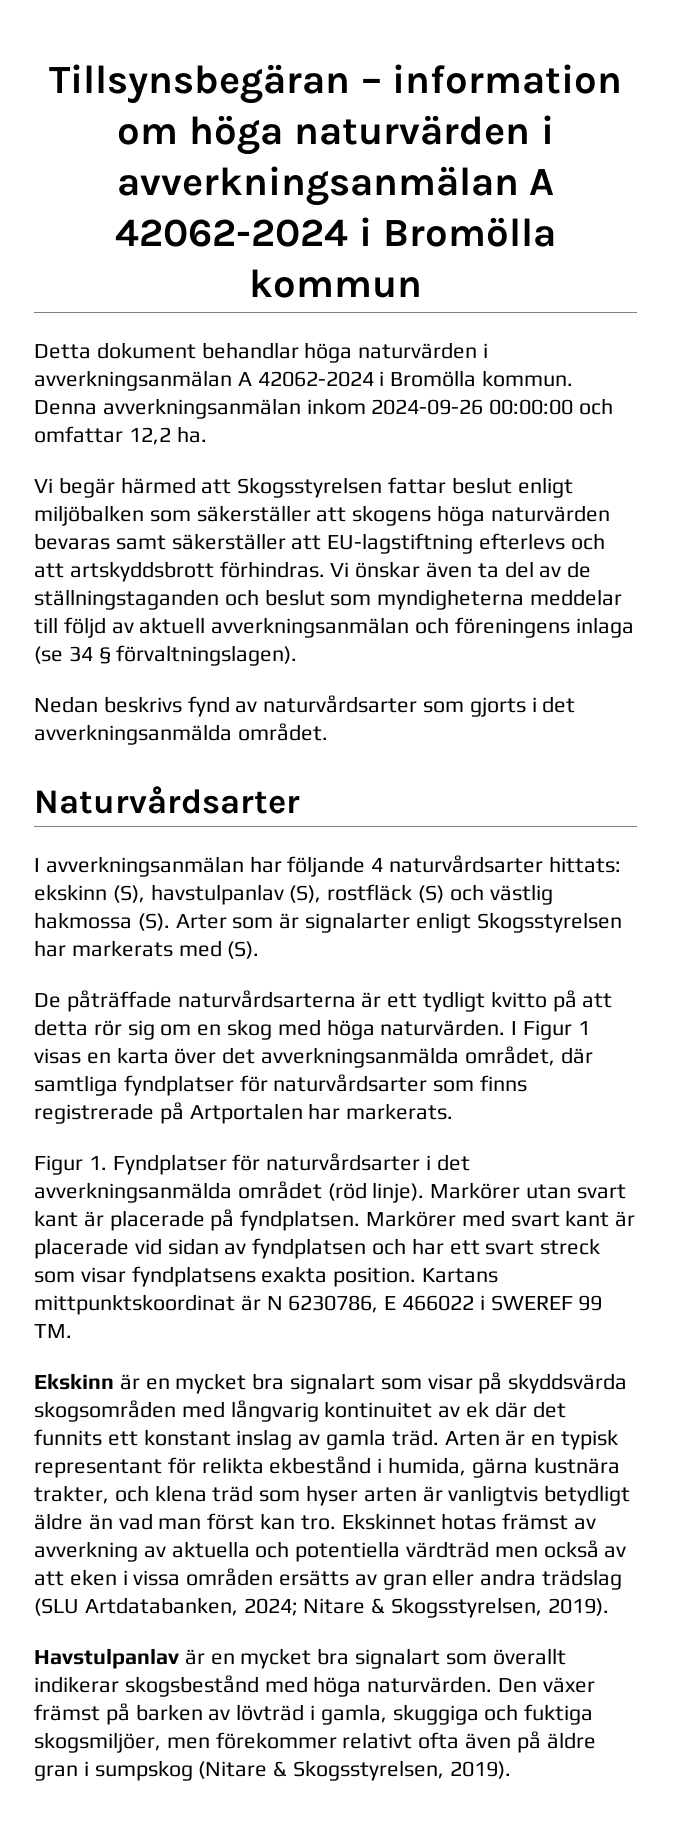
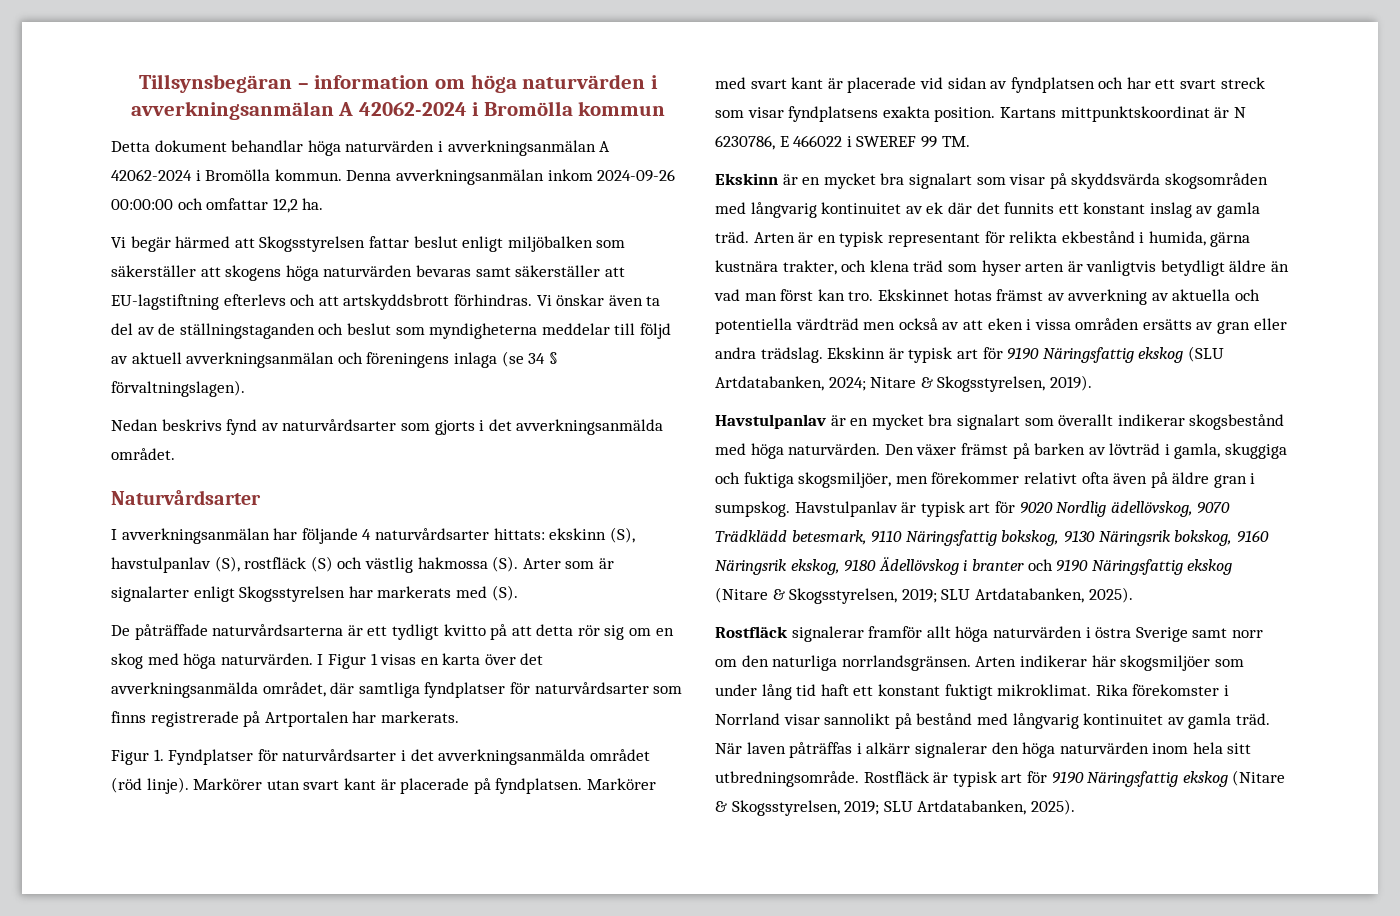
- Ekskinnet hotas främst av avverkning av aktuella och potentiella värdträd men också av att eken i vissa områden ersätts av gran eller andra trädslag (SLU Artdatabanken, 2024; Nitare & Skogsstyrelsen, 2019).
+ Ekskinnet hotas främst av avverkning av aktuella och potentiella värdträd men också av att eken i vissa områden ersätts av gran eller andra trädslag. Ekskinn är typisk art för 9190 Näringsfattig ekskog (SLU Artdatabanken, 2024; Nitare & Skogsstyrelsen, 2019).
- Den växer främst på barken av lövträd i gamla, skuggiga och fuktiga skogsmiljöer, men förekommer relativt ofta även på äldre gran i sumpskog (Nitare & Skogsstyrelsen, 2019).
+ Den växer främst på barken av lövträd i gamla, skuggiga och fuktiga skogsmiljöer, men förekommer relativt ofta även på äldre gran i sumpskog. Havstulpanlav är typisk art för 9020 Nordlig ädellövskog, 9070 Trädklädd betesmark, 9110 Näringsfattig bokskog, 9130 Näringsrik bokskog, 9160 Näringsrik ekskog, 9180 Ädellövskog i branter och 9190 Näringsfattig ekskog (Nitare & Skogsstyrelsen, 2019; SLU Artdatabanken, 2025).
+ Rostfläck signalerar framför allt höga naturvärden i östra Sverige samt norr om den naturliga norrlandsgränsen. Arten indikerar här skogsmiljöer som under lång tid haft ett konstant fuktigt mikroklimat. Rika förekomster i Norrland visar sannolikt på bestånd med långvarig kontinuitet av gamla träd. När laven påträffas i alkärr signalerar den höga naturvärden inom hela sitt utbredningsområde. Rostfläck är typisk art för 9190 Näringsfattig ekskog (Nitare & Skogsstyrelsen, 2019; SLU Artdatabanken, 2025).

